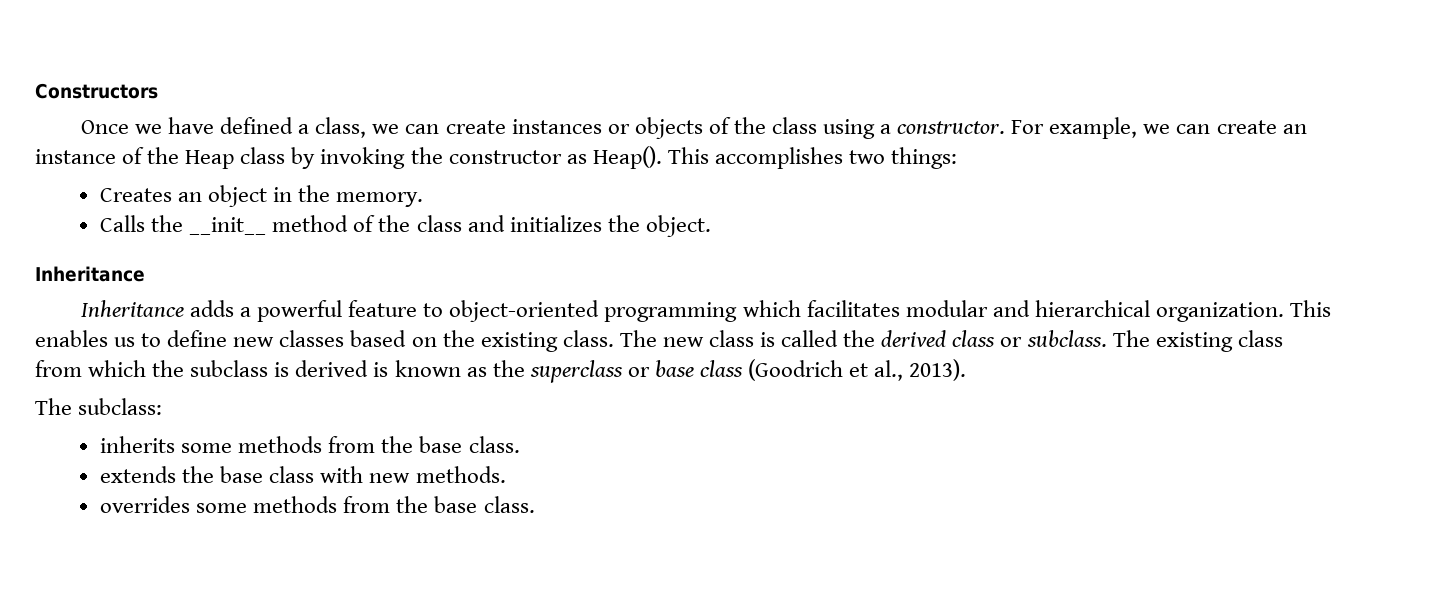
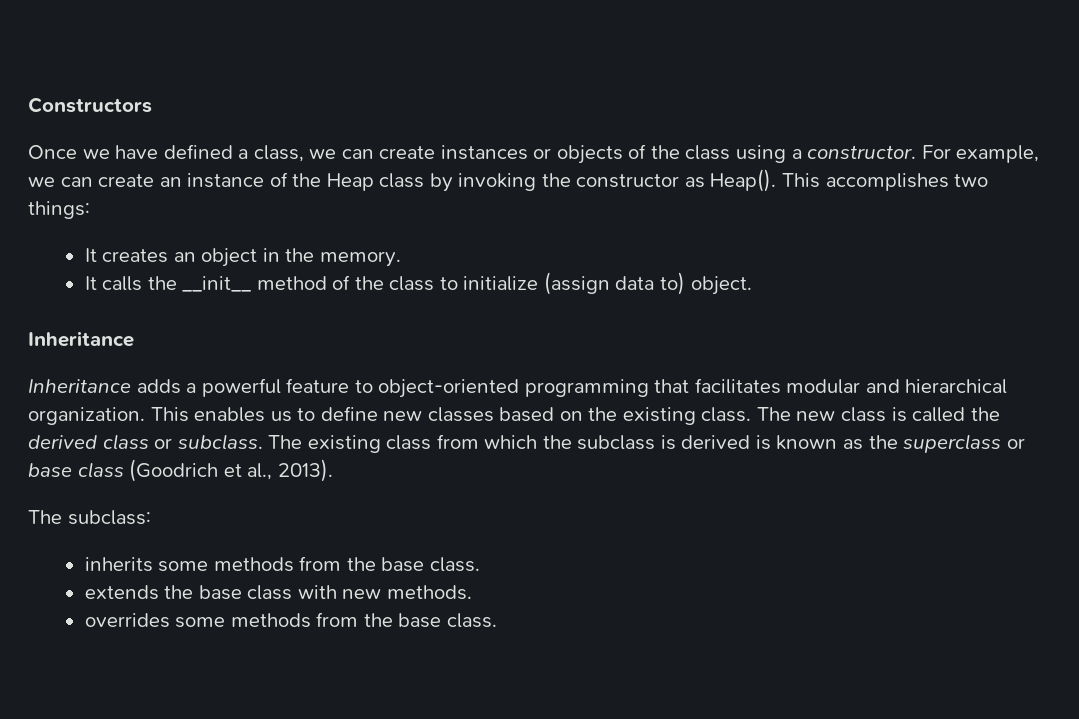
- Creates an object in the memory.
+ It creates an object in the memory.
- Calls the __init__ method of the class and initializes the object.
+ It calls the __init__ method of the class to initialize (assign data to) object.
- Inheritance adds a powerful feature to object-oriented programming which facilitates modular and hierarchical organization.
+ Inheritance adds a powerful feature to object-oriented programming that facilitates modular and hierarchical organization.

